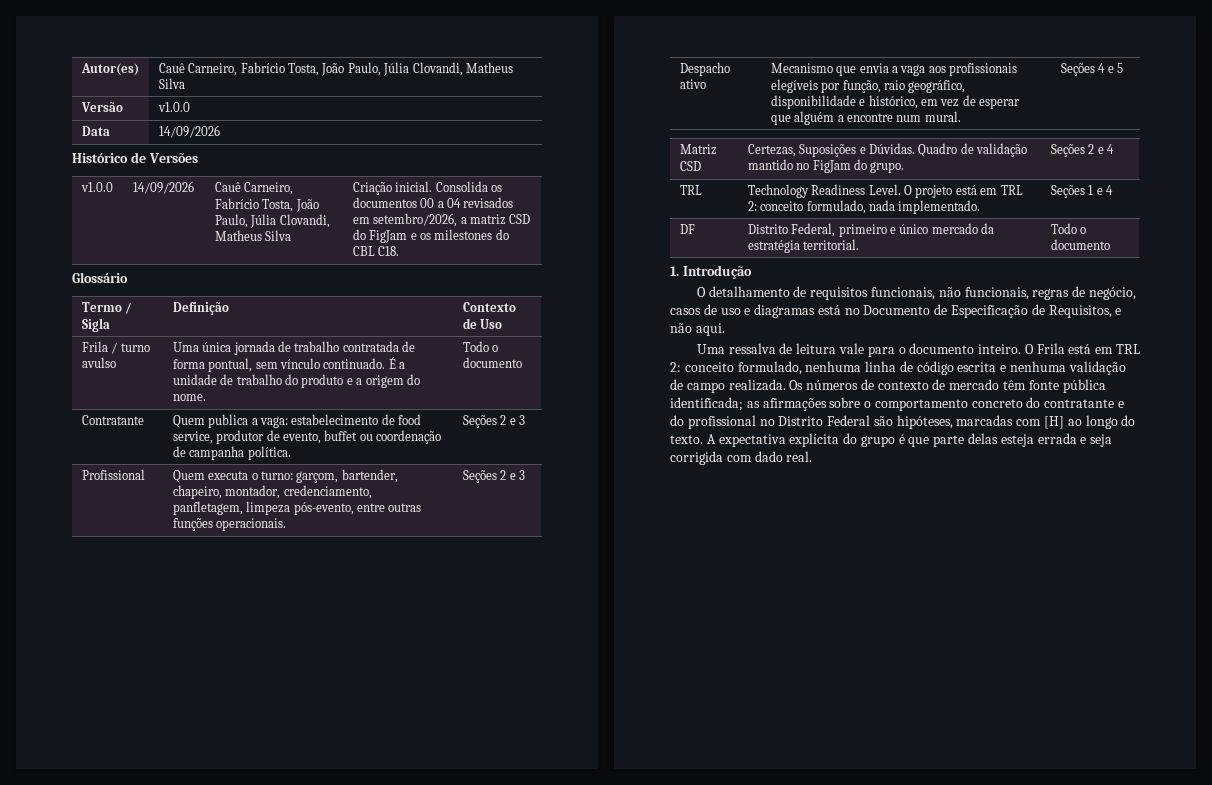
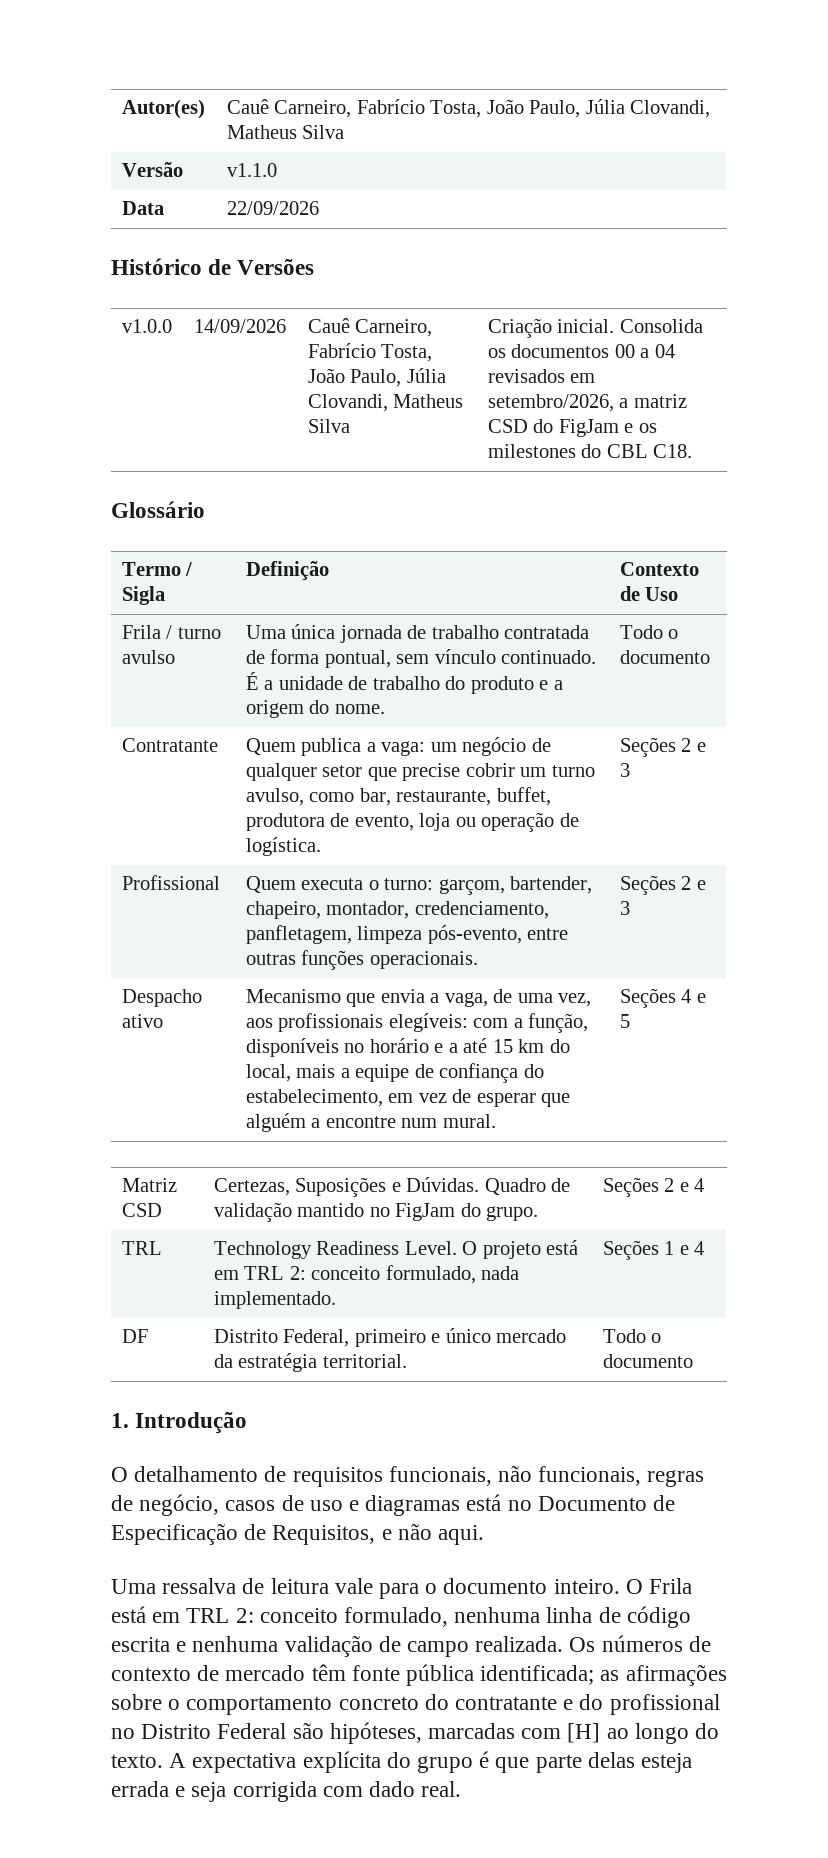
- Versão | v1.0.0
+ Versão | v1.1.0
- Data | 14/09/2026
+ Data | 22/09/2026
- Contratante | Quem publica a vaga: estabelecimento de food service, produtor de evento, buffet ou coordenação de campanha política. | Seções 2 e 3
+ Contratante | Quem publica a vaga: um negócio de qualquer setor que precise cobrir um turno avulso, como bar, restaurante, buffet, produtora de evento, loja ou operação de logística. | Seções 2 e 3
- Mecanismo que envia a vaga aos profissionais elegíveis por função, raio geográfico, disponibilidade e histórico, em vez de esperar que alguém a encontre num mural.
+ Mecanismo que envia a vaga, de uma vez, aos profissionais elegíveis: com a função, disponíveis no horário e a até 15 km do local, mais a equipe de confiança do estabelecimento, em vez de esperar que alguém a encontre num mural.

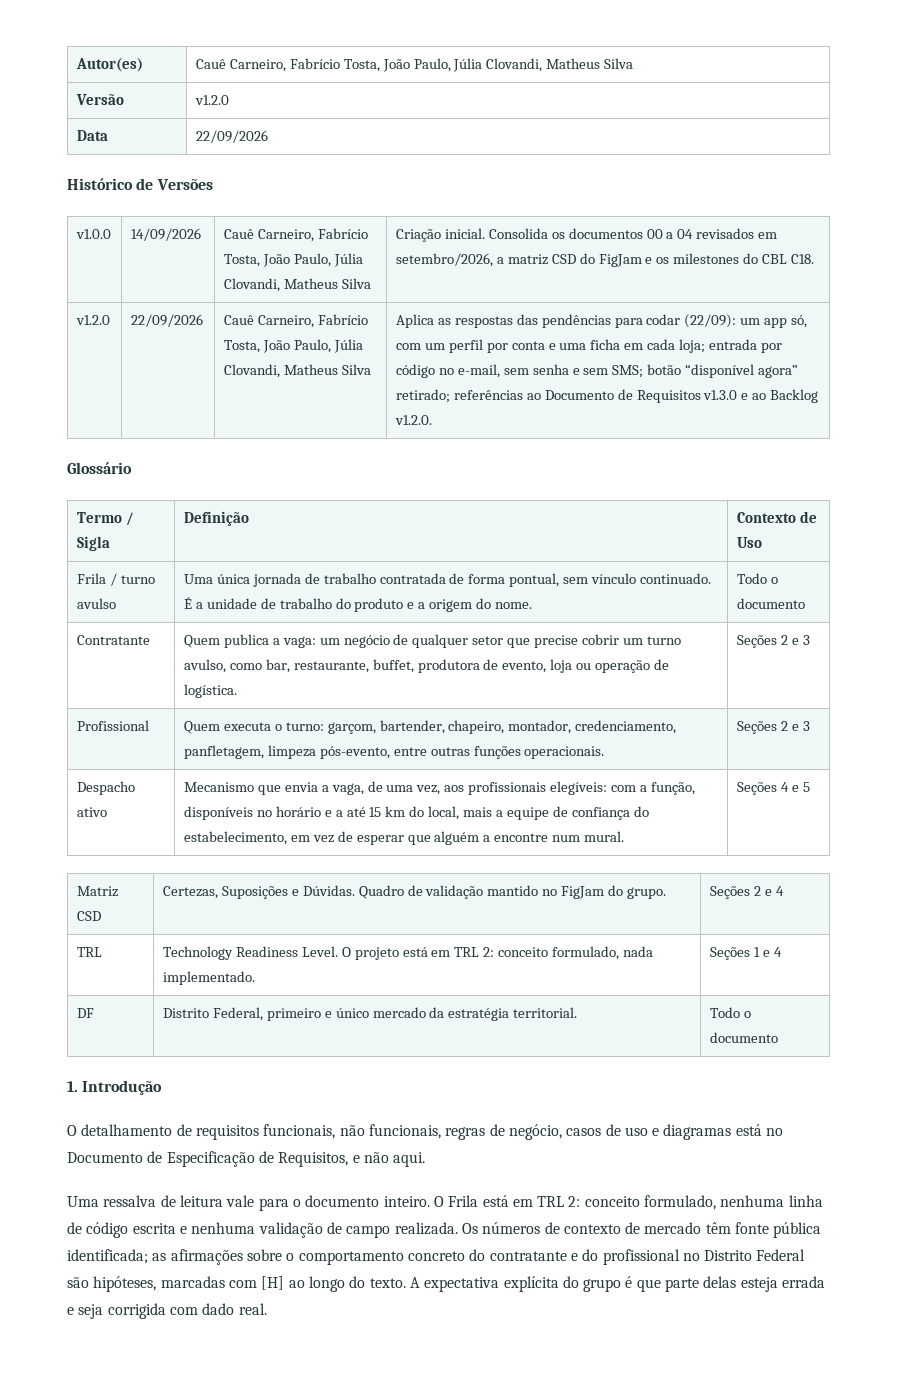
- Versão | v1.1.0
+ Versão | v1.2.0
+ v1.2.0 | 22/09/2026 | Cauê Carneiro, Fabrício Tosta, João Paulo, Júlia Clovandi, Matheus Silva | Aplica as respostas das pendências para codar (22/09): um app só, com um perfil por conta e uma ficha em cada loja; entrada por código no e-mail, sem senha e sem SMS; botão “disponível agora” retirado; referências ao Documento de Requisitos v1.3.0 e ao Backlog v1.2.0.

